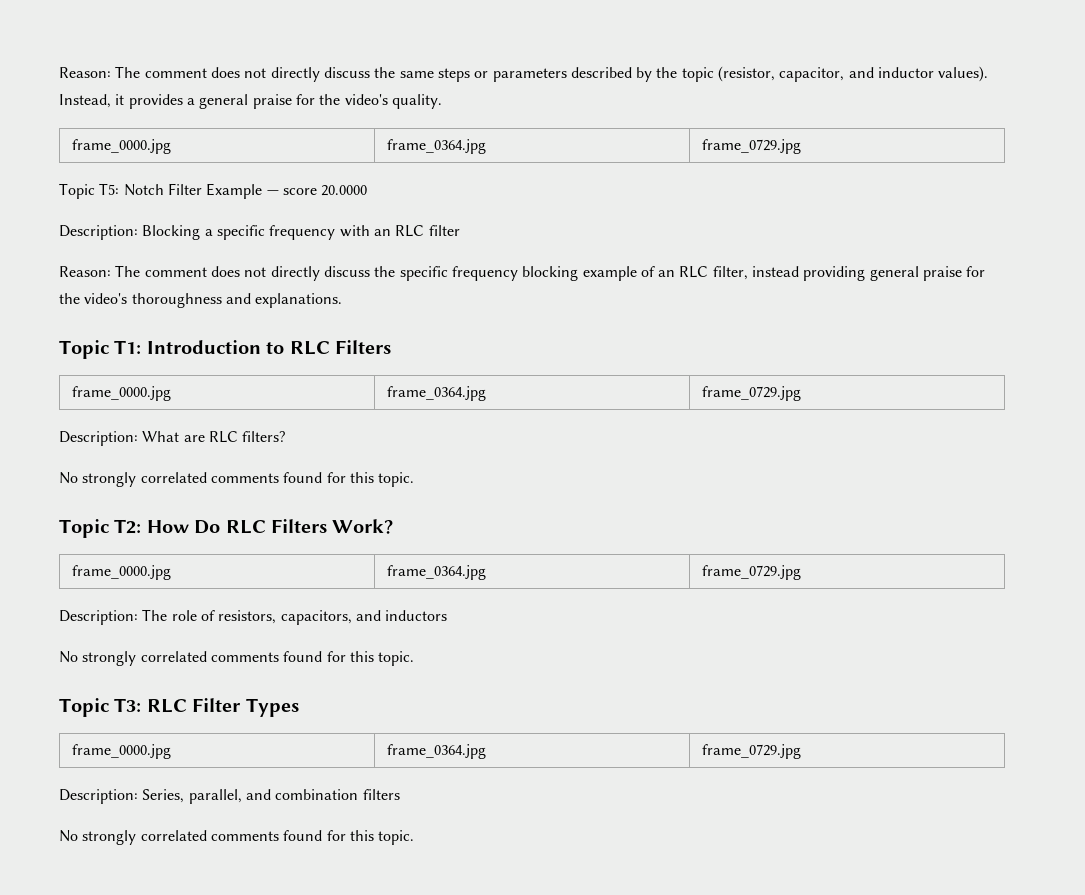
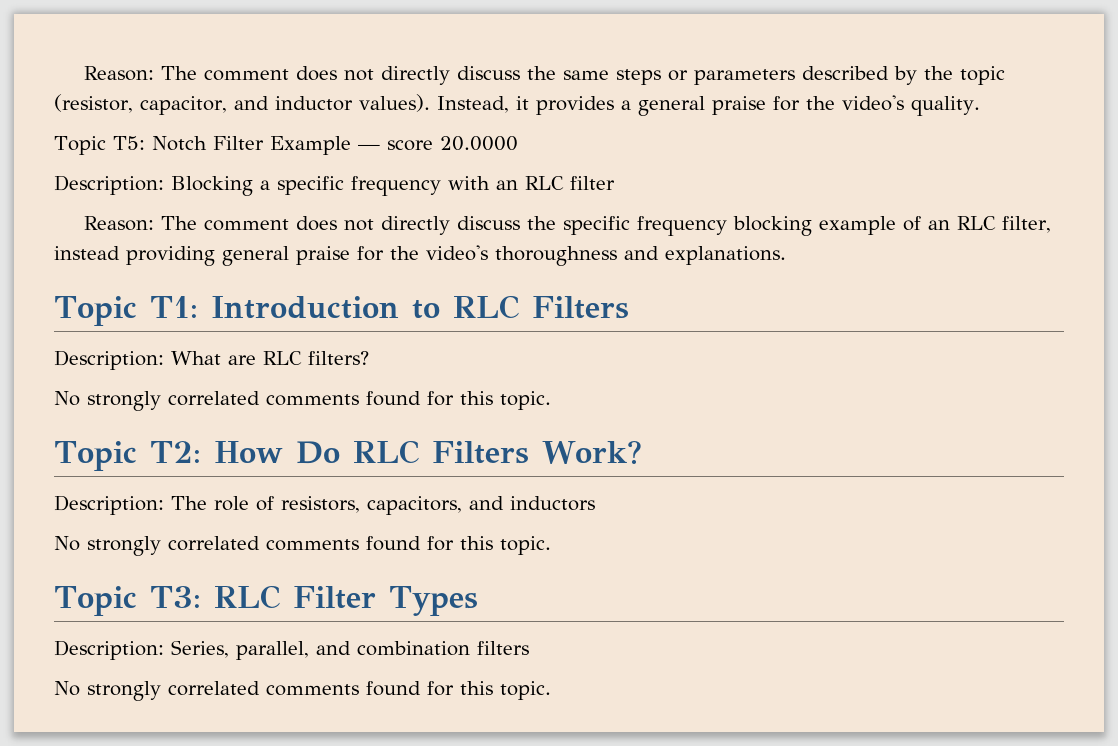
  Instead, it provides a general praise for the video's quality.
- frame_0000.jpg | frame_0364.jpg | frame_0729.jpg
  Topic T1: Introduction to RLC Filters
- frame_0000.jpg | frame_0364.jpg | frame_0729.jpg
  Topic T2: How Do RLC Filters Work?
- frame_0000.jpg | frame_0364.jpg | frame_0729.jpg
  Topic T3: RLC Filter Types
- frame_0000.jpg | frame_0364.jpg | frame_0729.jpg

